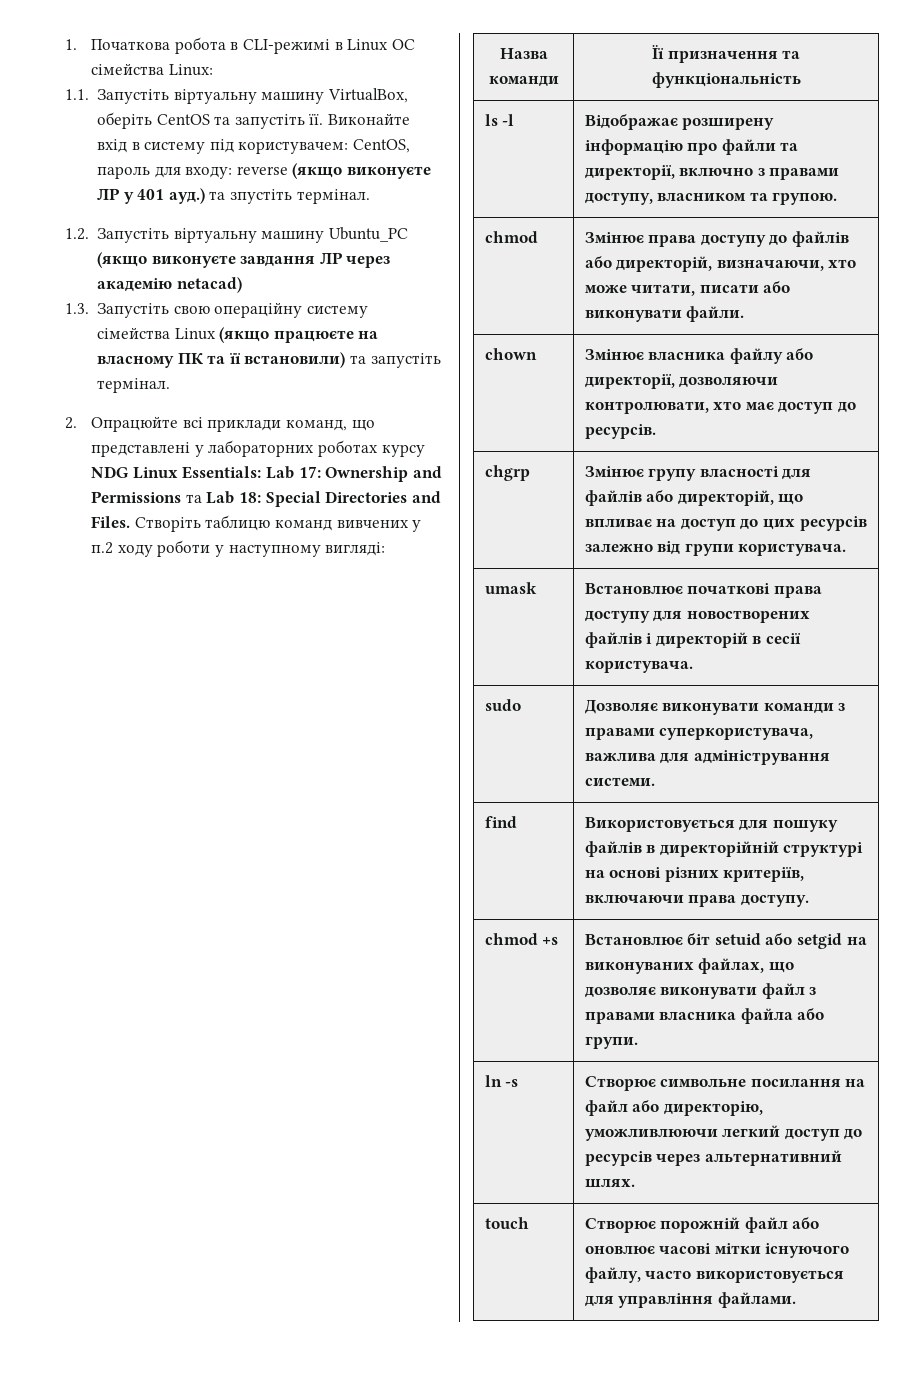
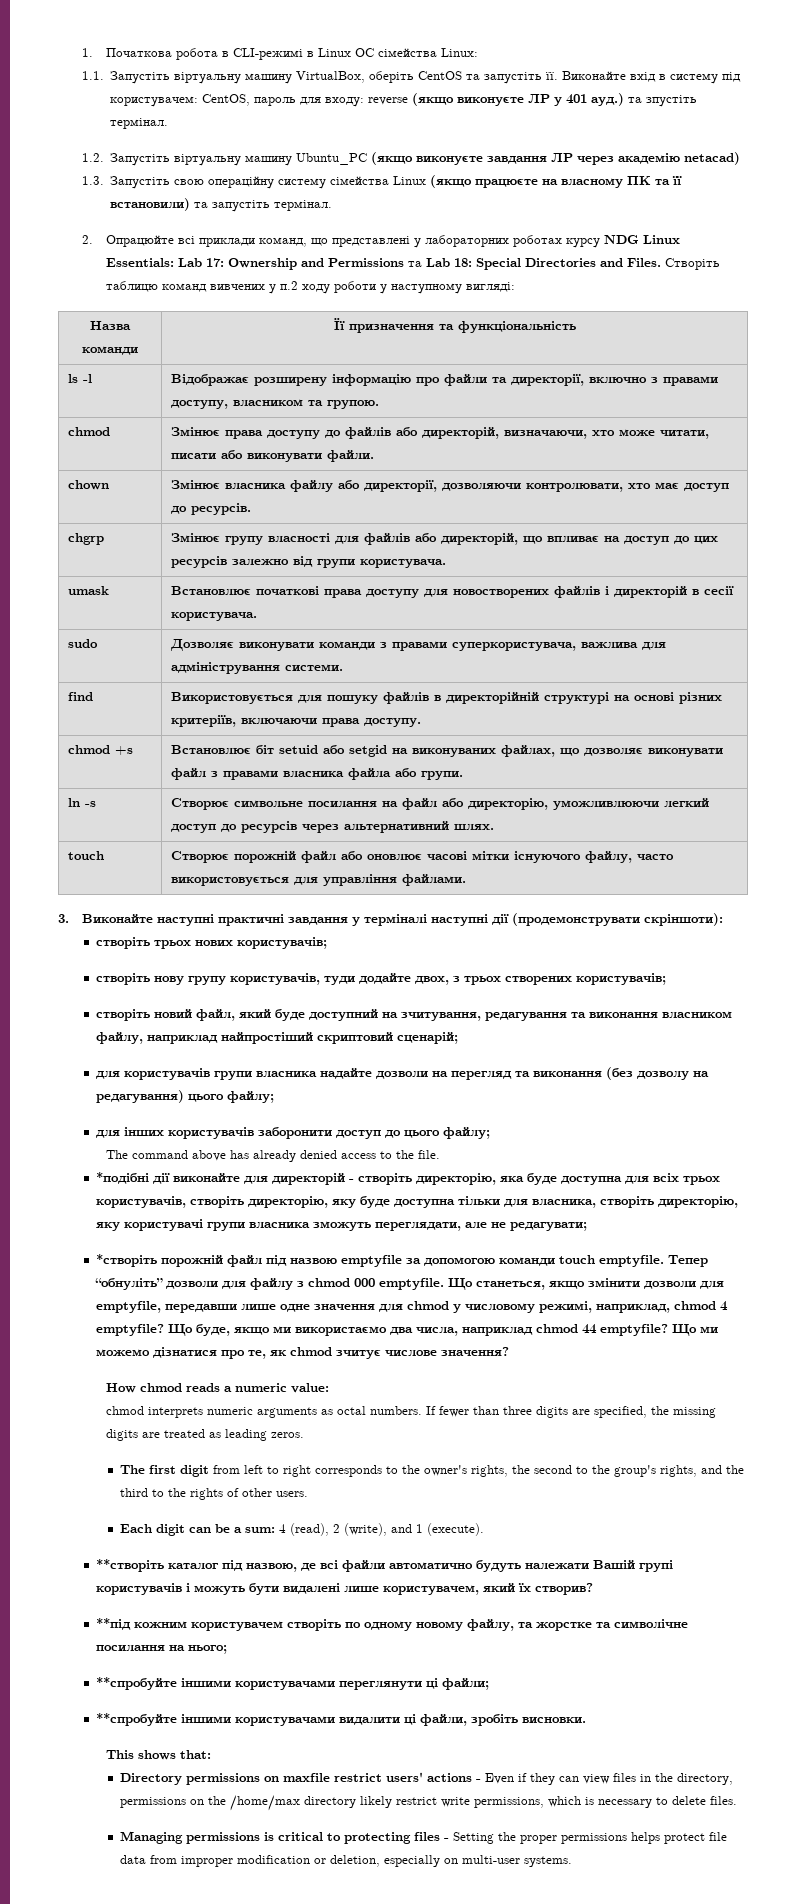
+ 3. Виконайте наступні практичні завдання у терміналі наступні дії (продемонструвати скріншоти):
+ створіть трьох нових користувачів;
+ створіть нову групу користувачів, туди додайте двох, з трьох створених користувачів;
+ створіть новий файл, який буде доступний на зчитування, редагування та виконання власником файлу, наприклад найпростіший скриптовий сценарій;
+ для користувачів групи власника надайте дозволи на перегляд та виконання (без дозволу на редагування) цього файлу;
+ для інших користувачів заборонити доступ до цього файлу;
+ The command above has already denied access to the file.
+ *подібні дії виконайте для директорій - створіть директорію, яка буде доступна для всіх трьох користувачів, створіть директорію, яку буде доступна тільки для власника, створіть директорію, яку користувачі групи власника зможуть переглядати, але не редагувати;
+ *створіть порожній файл під назвою emptyfile за допомогою команди touch emptyfile. Тепер “обнуліть” дозволи для файлу з chmod 000 emptyfile. Що станеться, якщо змінити дозволи для emptyfile, передавши лише одне значення для chmod у числовому режимі, наприклад, chmod 4 emptyfile? Що буде, якщо ми використаємо два числа, наприклад chmod 44 emptyfile? Що ми можемо дізнатися про те, як chmod зчитує числове значення?
+ How chmod reads a numeric value:
+ chmod interprets numeric arguments as octal numbers. If fewer than three digits are specified, the missing digits are treated as leading zeros.
+ The first digit from left to right corresponds to the owner's rights, the second to the group's rights, and the third to the rights of other users.
+ Each digit can be a sum: 4 (read), 2 (write), and 1 (execute).
+ **створіть каталог під назвою, де всі файли автоматично будуть належати Вашій групі користувачів і можуть бути видалені лише користувачем, який їх створив?
+ **під кожним користувачем створіть по одному новому файлу, та жорстке та символічне посилання на нього;
+ **спробуйте іншими користувачами переглянути ці файли;
+ **спробуйте іншими користувачами видалити ці файли, зробіть висновки.
+ This shows that:
+ Directory permissions on maxfile restrict users' actions - Even if they can view files in the directory, permissions on the /home/max directory likely restrict write permissions, which is necessary to delete files.
+ Managing permissions is critical to protecting files - Setting the proper permissions helps protect file data from improper modification or deletion, especially on multi-user systems.

